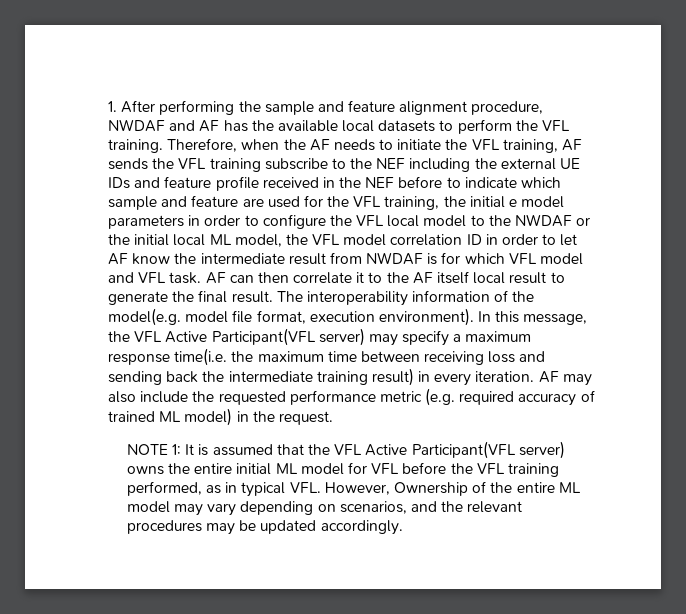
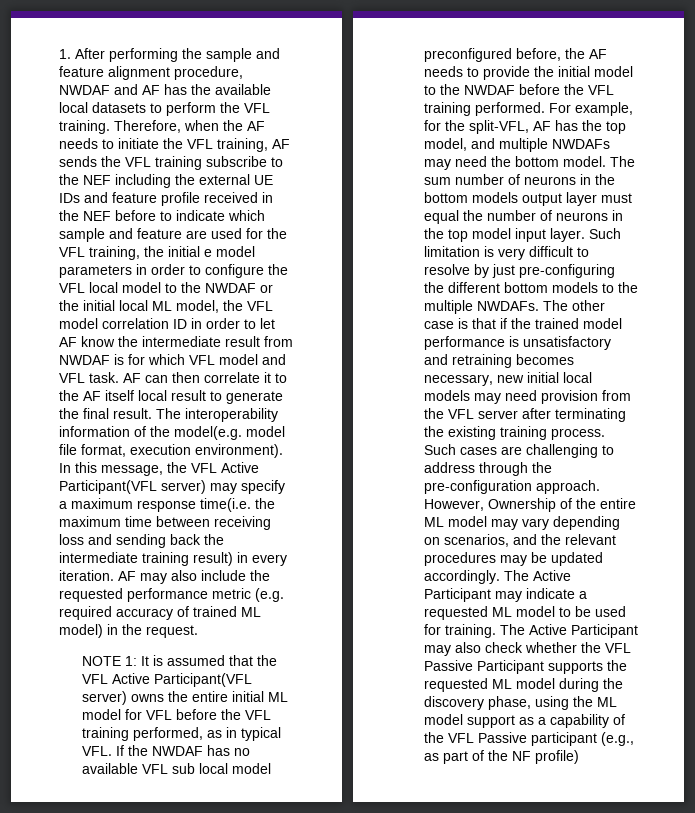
- NOTE 1: It is assumed that the VFL Active Participant(VFL server) owns the entire initial ML model for VFL before the VFL training performed, as in typical VFL. However, Ownership of the entire ML model may vary depending on scenarios, and the relevant procedures may be updated accordingly.
+ NOTE 1: It is assumed that the VFL Active Participant(VFL server) owns the entire initial ML model for VFL before the VFL training performed, as in typical VFL. If the NWDAF has no available VFL sub local model preconfigured before, the AF needs to provide the initial model to the NWDAF before the VFL training performed. For example, for the split-VFL, AF has the top model, and multiple NWDAFs may need the bottom model. The sum number of neurons in the bottom models output layer must equal the number of neurons in the top model input layer. Such limitation is very difficult to resolve by just pre-configuring the different bottom models to the multiple NWDAFs. The other case is that if the trained model performance is unsatisfactory and retraining becomes necessary, new initial local models may need provision from the VFL server after terminating the existing training process. Such cases are challenging to address through the pre-configuration approach. However, Ownership of the entire ML model may vary depending on scenarios, and the relevant procedures may be updated accordingly.
+ The Active Participant may indicate a requested ML model to be used for training. The Active Participant may also check whether the VFL Passive Participant supports the requested ML model during the discovery phase, using the ML model support as a capability of the VFL Passive participant (e.g., as part of the NF profile)

